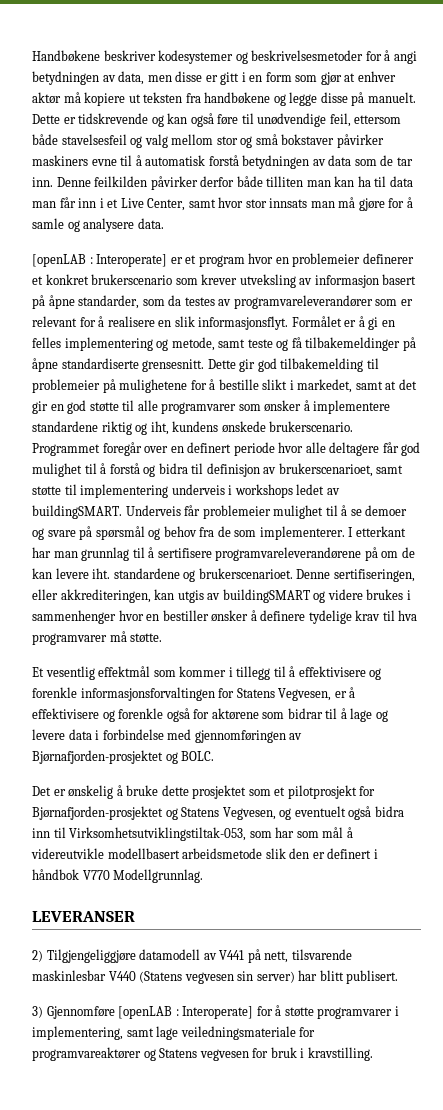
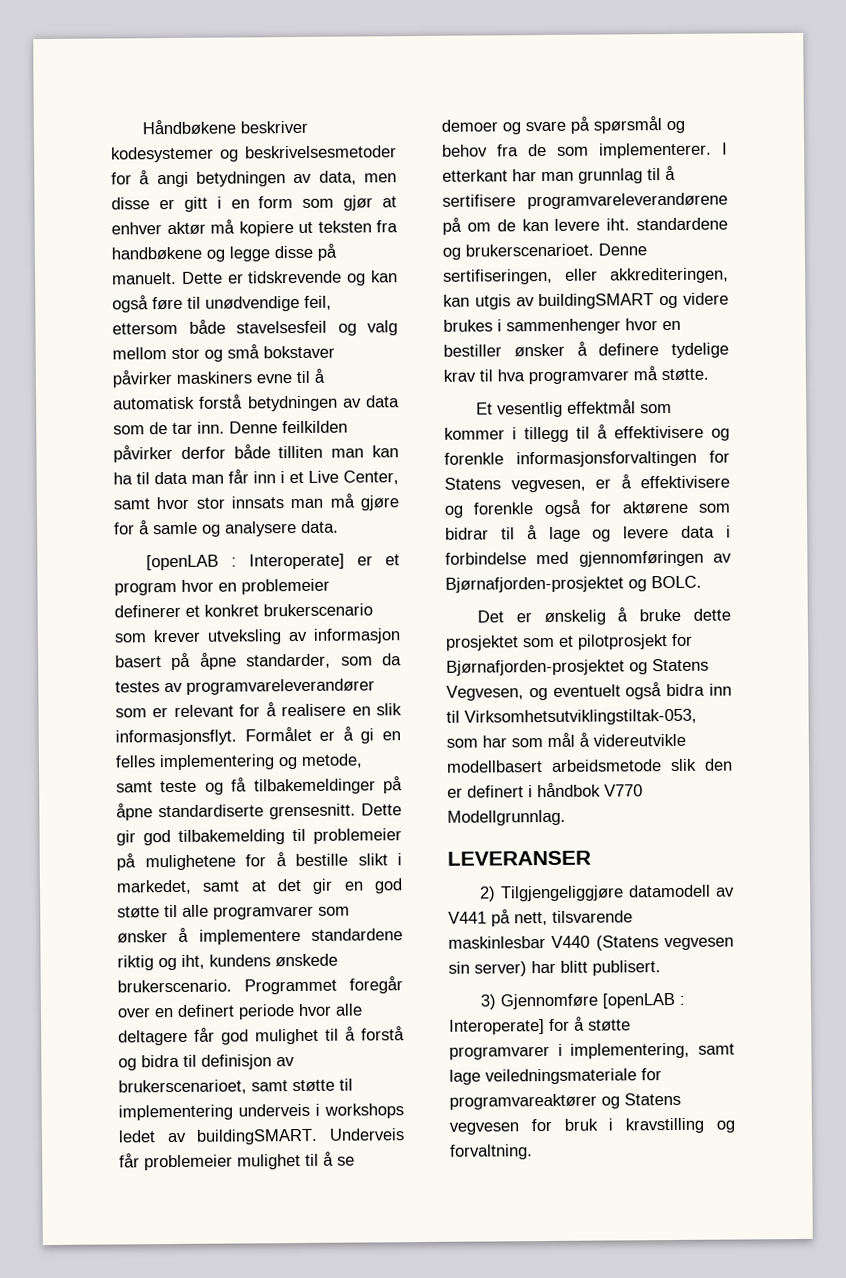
- Handbøkene beskriver kodesystemer og beskrivelsesmetoder for å angi betydningen av data, men disse er gitt i en form som gjør at enhver aktør må kopiere ut teksten fra handbøkene og legge disse på manuelt.
+ Håndbøkene beskriver kodesystemer og beskrivelsesmetoder for å angi betydningen av data, men disse er gitt i en form som gjør at enhver aktør må kopiere ut teksten fra handbøkene og legge disse på manuelt.
- Et vesentlig effektmål som kommer i tillegg til å effektivisere og forenkle informasjonsforvaltingen for Statens Vegvesen, er å effektivisere og forenkle også for aktørene som bidrar til å lage og levere data i forbindelse med gjennomføringen av Bjørnafjorden-prosjektet og BOLC.
+ Et vesentlig effektmål som kommer i tillegg til å effektivisere og forenkle informasjonsforvaltingen for Statens vegvesen, er å effektivisere og forenkle også for aktørene som bidrar til å lage og levere data i forbindelse med gjennomføringen av Bjørnafjorden-prosjektet og BOLC.
- 3) Gjennomføre [openLAB : Interoperate] for å støtte programvarer i implementering, samt lage veiledningsmateriale for programvareaktører og Statens vegvesen for bruk i kravstilling.
+ 3) Gjennomføre [openLAB : Interoperate] for å støtte programvarer i implementering, samt lage veiledningsmateriale for programvareaktører og Statens vegvesen for bruk i kravstilling og forvaltning.

